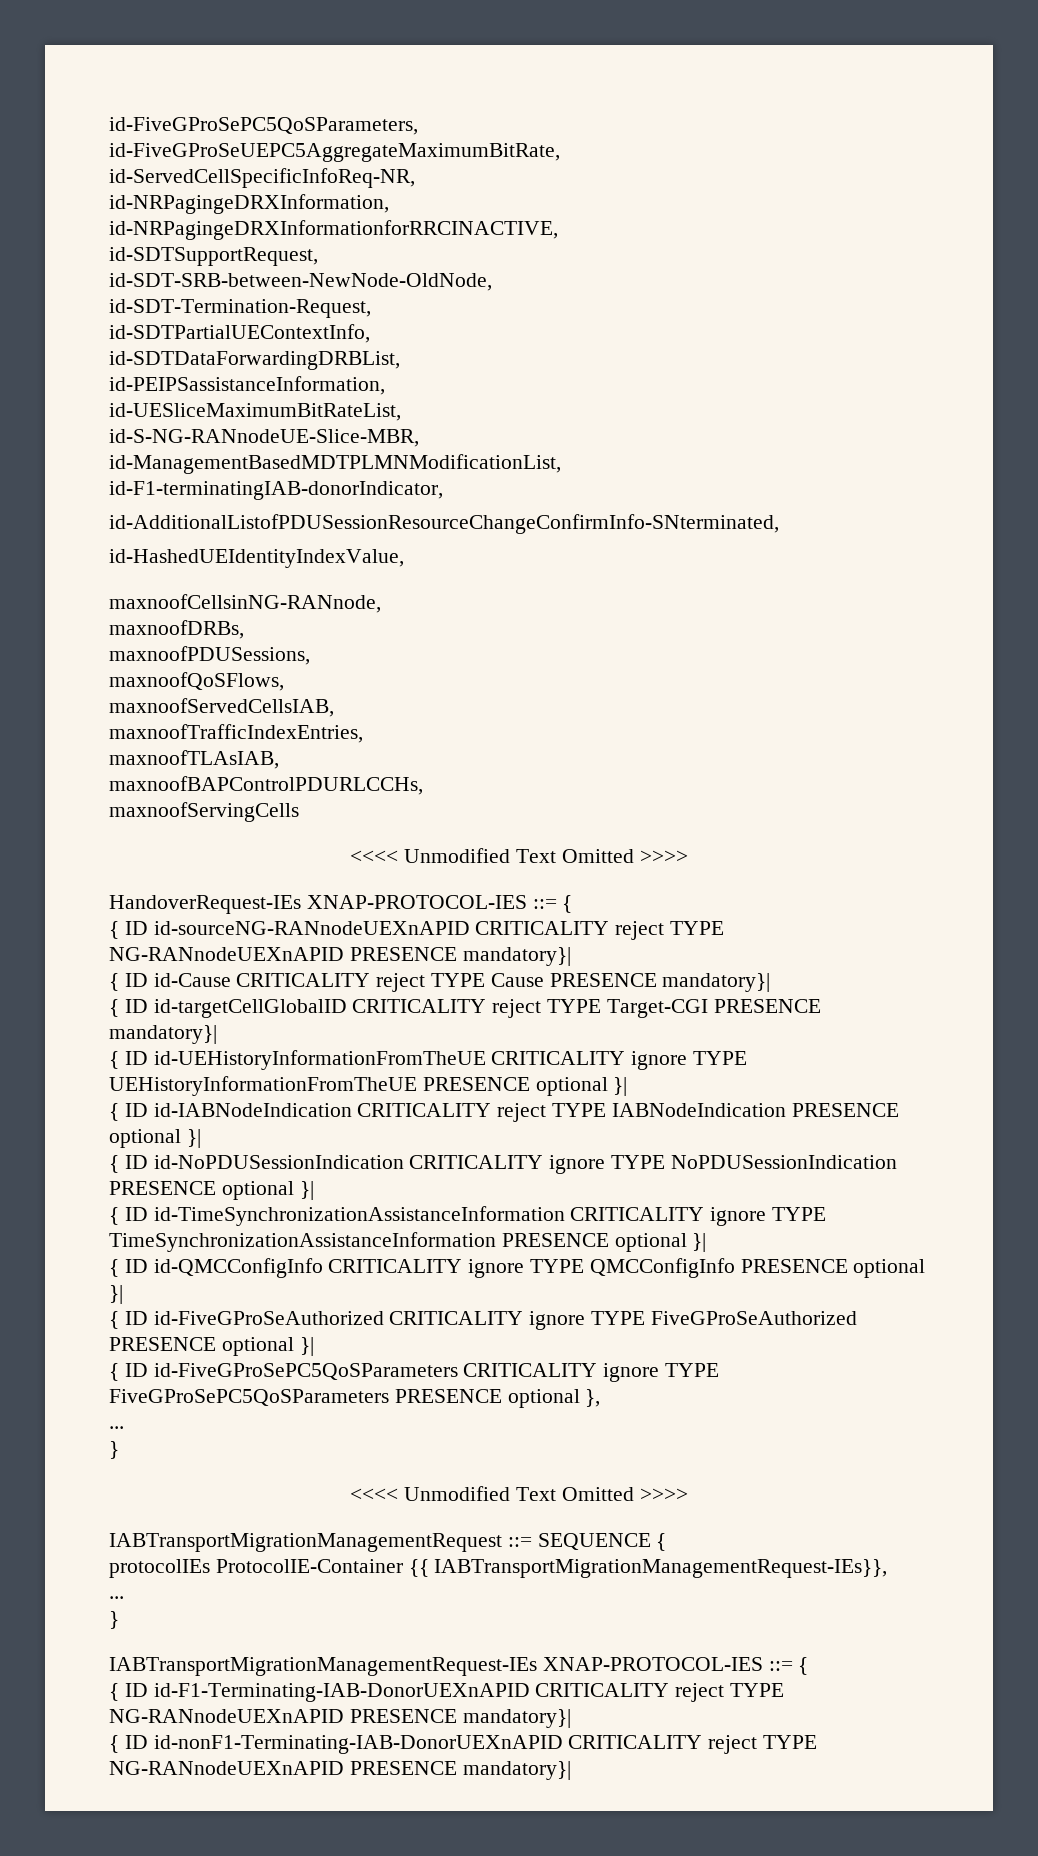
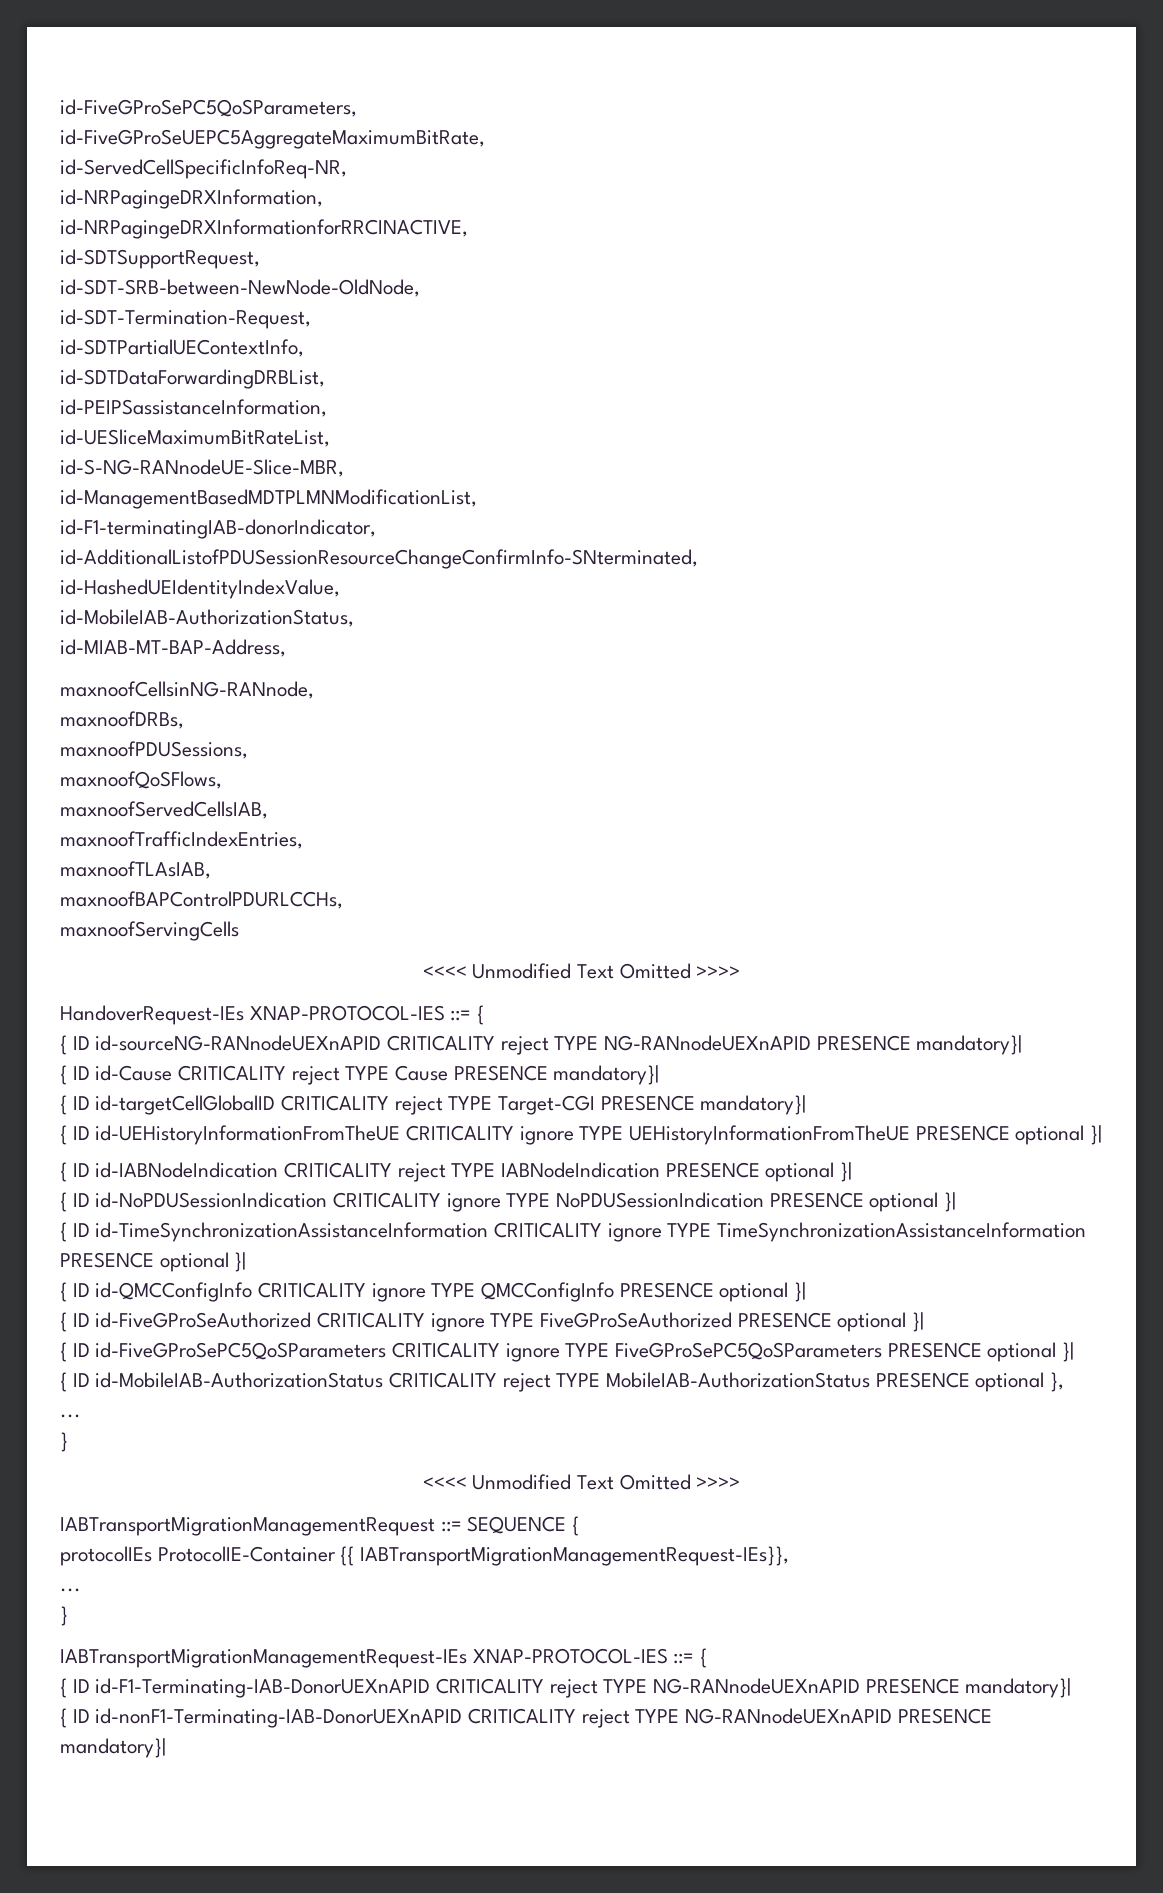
+ id-MobileIAB-AuthorizationStatus,
+ id-MIAB-MT-BAP-Address,
- { ID id-FiveGProSePC5QoSParameters CRITICALITY ignore TYPE FiveGProSePC5QoSParameters PRESENCE optional },
+ { ID id-FiveGProSePC5QoSParameters CRITICALITY ignore TYPE FiveGProSePC5QoSParameters PRESENCE optional }|
+ { ID id-MobileIAB-AuthorizationStatus CRITICALITY reject TYPE MobileIAB-AuthorizationStatus PRESENCE optional },

